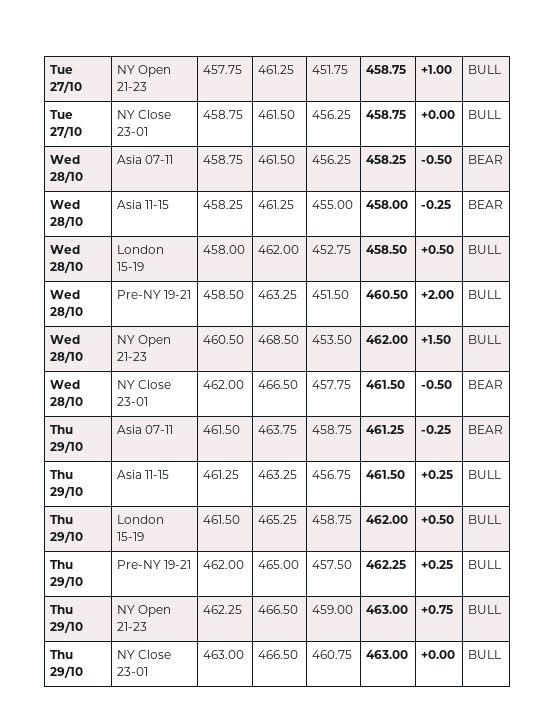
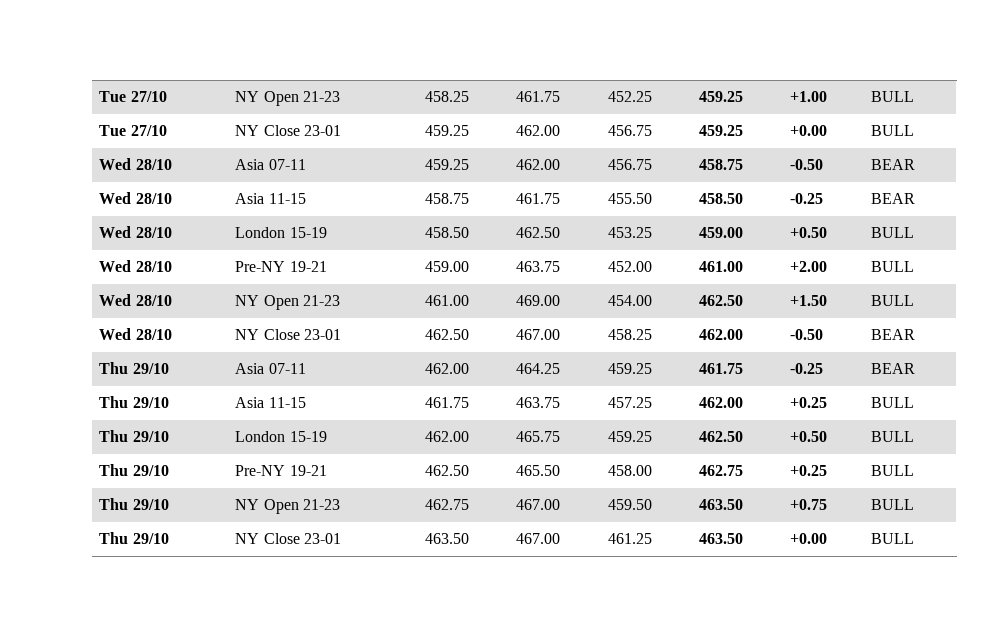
- Tue 27/10 | NY Open 21-23 | 457.75 | 461.25 | 451.75 | 458.75 | +1.00 | BULL
+ Tue 27/10 | NY Open 21-23 | 458.25 | 461.75 | 452.25 | 459.25 | +1.00 | BULL
- Tue 27/10 | NY Close 23-01 | 458.75 | 461.50 | 456.25 | 458.75 | +0.00 | BULL
+ Tue 27/10 | NY Close 23-01 | 459.25 | 462.00 | 456.75 | 459.25 | +0.00 | BULL
- Wed 28/10 | Asia 07-11 | 458.75 | 461.50 | 456.25 | 458.25 | -0.50 | BEAR
+ Wed 28/10 | Asia 07-11 | 459.25 | 462.00 | 456.75 | 458.75 | -0.50 | BEAR
- Wed 28/10 | Asia 11-15 | 458.25 | 461.25 | 455.00 | 458.00 | -0.25 | BEAR
+ Wed 28/10 | Asia 11-15 | 458.75 | 461.75 | 455.50 | 458.50 | -0.25 | BEAR
- Wed 28/10 | London 15-19 | 458.00 | 462.00 | 452.75 | 458.50 | +0.50 | BULL
+ Wed 28/10 | London 15-19 | 458.50 | 462.50 | 453.25 | 459.00 | +0.50 | BULL
- Wed 28/10 | Pre-NY 19-21 | 458.50 | 463.25 | 451.50 | 460.50 | +2.00 | BULL
+ Wed 28/10 | Pre-NY 19-21 | 459.00 | 463.75 | 452.00 | 461.00 | +2.00 | BULL
- Wed 28/10 | NY Open 21-23 | 460.50 | 468.50 | 453.50 | 462.00 | +1.50 | BULL
+ Wed 28/10 | NY Open 21-23 | 461.00 | 469.00 | 454.00 | 462.50 | +1.50 | BULL
- Wed 28/10 | NY Close 23-01 | 462.00 | 466.50 | 457.75 | 461.50 | -0.50 | BEAR
+ Wed 28/10 | NY Close 23-01 | 462.50 | 467.00 | 458.25 | 462.00 | -0.50 | BEAR
- Thu 29/10 | Asia 07-11 | 461.50 | 463.75 | 458.75 | 461.25 | -0.25 | BEAR
+ Thu 29/10 | Asia 07-11 | 462.00 | 464.25 | 459.25 | 461.75 | -0.25 | BEAR
- Thu 29/10 | Asia 11-15 | 461.25 | 463.25 | 456.75 | 461.50 | +0.25 | BULL
+ Thu 29/10 | Asia 11-15 | 461.75 | 463.75 | 457.25 | 462.00 | +0.25 | BULL
- Thu 29/10 | London 15-19 | 461.50 | 465.25 | 458.75 | 462.00 | +0.50 | BULL
+ Thu 29/10 | London 15-19 | 462.00 | 465.75 | 459.25 | 462.50 | +0.50 | BULL
- Thu 29/10 | Pre-NY 19-21 | 462.00 | 465.00 | 457.50 | 462.25 | +0.25 | BULL
+ Thu 29/10 | Pre-NY 19-21 | 462.50 | 465.50 | 458.00 | 462.75 | +0.25 | BULL
- Thu 29/10 | NY Open 21-23 | 462.25 | 466.50 | 459.00 | 463.00 | +0.75 | BULL
+ Thu 29/10 | NY Open 21-23 | 462.75 | 467.00 | 459.50 | 463.50 | +0.75 | BULL
- Thu 29/10 | NY Close 23-01 | 463.00 | 466.50 | 460.75 | 463.00 | +0.00 | BULL
+ Thu 29/10 | NY Close 23-01 | 463.50 | 467.00 | 461.25 | 463.50 | +0.00 | BULL

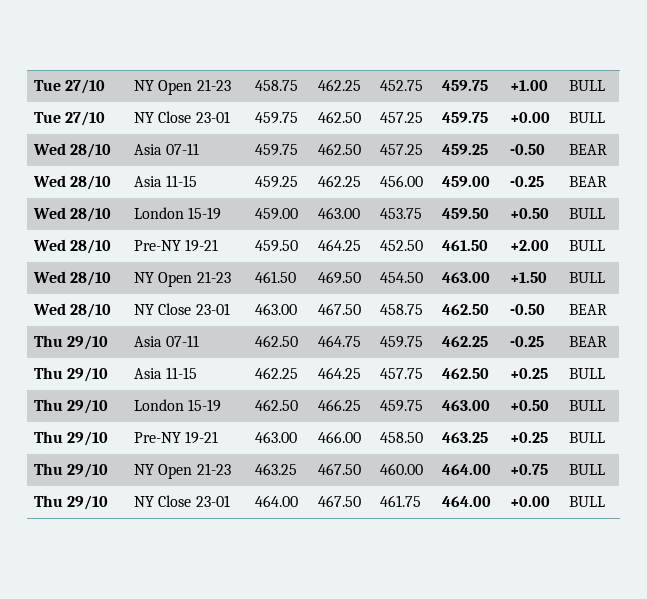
- Tue 27/10 | NY Open 21-23 | 458.25 | 461.75 | 452.25 | 459.25 | +1.00 | BULL
+ Tue 27/10 | NY Open 21-23 | 458.75 | 462.25 | 452.75 | 459.75 | +1.00 | BULL
- Tue 27/10 | NY Close 23-01 | 459.25 | 462.00 | 456.75 | 459.25 | +0.00 | BULL
+ Tue 27/10 | NY Close 23-01 | 459.75 | 462.50 | 457.25 | 459.75 | +0.00 | BULL
- Wed 28/10 | Asia 07-11 | 459.25 | 462.00 | 456.75 | 458.75 | -0.50 | BEAR
+ Wed 28/10 | Asia 07-11 | 459.75 | 462.50 | 457.25 | 459.25 | -0.50 | BEAR
- Wed 28/10 | Asia 11-15 | 458.75 | 461.75 | 455.50 | 458.50 | -0.25 | BEAR
+ Wed 28/10 | Asia 11-15 | 459.25 | 462.25 | 456.00 | 459.00 | -0.25 | BEAR
- Wed 28/10 | London 15-19 | 458.50 | 462.50 | 453.25 | 459.00 | +0.50 | BULL
+ Wed 28/10 | London 15-19 | 459.00 | 463.00 | 453.75 | 459.50 | +0.50 | BULL
- Wed 28/10 | Pre-NY 19-21 | 459.00 | 463.75 | 452.00 | 461.00 | +2.00 | BULL
+ Wed 28/10 | Pre-NY 19-21 | 459.50 | 464.25 | 452.50 | 461.50 | +2.00 | BULL
- Wed 28/10 | NY Open 21-23 | 461.00 | 469.00 | 454.00 | 462.50 | +1.50 | BULL
+ Wed 28/10 | NY Open 21-23 | 461.50 | 469.50 | 454.50 | 463.00 | +1.50 | BULL
- Wed 28/10 | NY Close 23-01 | 462.50 | 467.00 | 458.25 | 462.00 | -0.50 | BEAR
+ Wed 28/10 | NY Close 23-01 | 463.00 | 467.50 | 458.75 | 462.50 | -0.50 | BEAR
- Thu 29/10 | Asia 07-11 | 462.00 | 464.25 | 459.25 | 461.75 | -0.25 | BEAR
+ Thu 29/10 | Asia 07-11 | 462.50 | 464.75 | 459.75 | 462.25 | -0.25 | BEAR
- Thu 29/10 | Asia 11-15 | 461.75 | 463.75 | 457.25 | 462.00 | +0.25 | BULL
+ Thu 29/10 | Asia 11-15 | 462.25 | 464.25 | 457.75 | 462.50 | +0.25 | BULL
- Thu 29/10 | London 15-19 | 462.00 | 465.75 | 459.25 | 462.50 | +0.50 | BULL
+ Thu 29/10 | London 15-19 | 462.50 | 466.25 | 459.75 | 463.00 | +0.50 | BULL
- Thu 29/10 | Pre-NY 19-21 | 462.50 | 465.50 | 458.00 | 462.75 | +0.25 | BULL
+ Thu 29/10 | Pre-NY 19-21 | 463.00 | 466.00 | 458.50 | 463.25 | +0.25 | BULL
- Thu 29/10 | NY Open 21-23 | 462.75 | 467.00 | 459.50 | 463.50 | +0.75 | BULL
+ Thu 29/10 | NY Open 21-23 | 463.25 | 467.50 | 460.00 | 464.00 | +0.75 | BULL
- Thu 29/10 | NY Close 23-01 | 463.50 | 467.00 | 461.25 | 463.50 | +0.00 | BULL
+ Thu 29/10 | NY Close 23-01 | 464.00 | 467.50 | 461.75 | 464.00 | +0.00 | BULL

